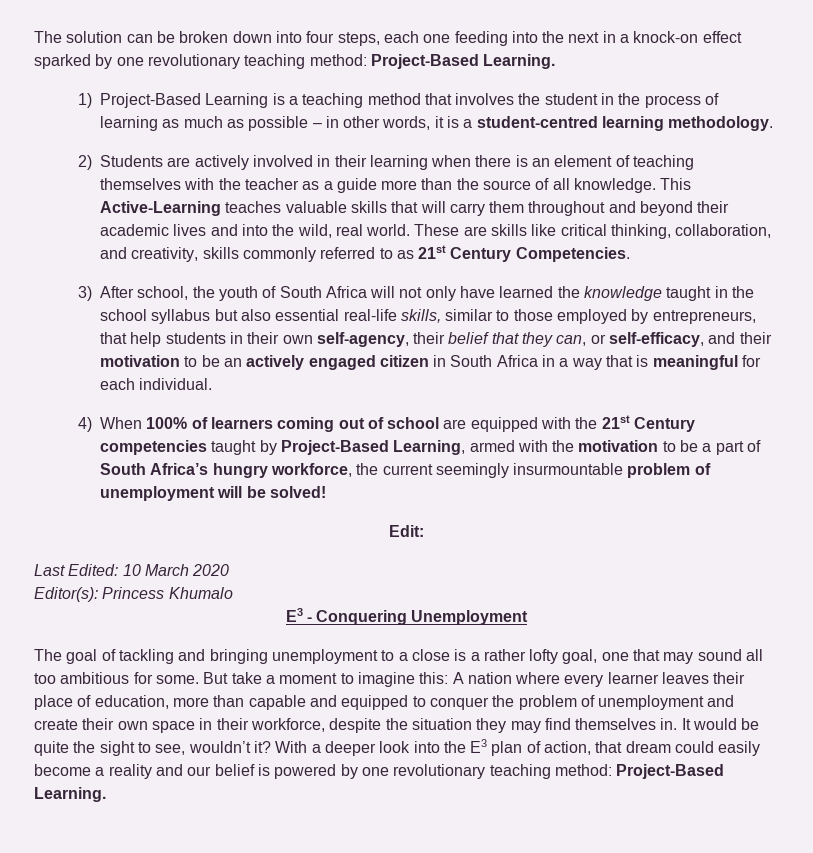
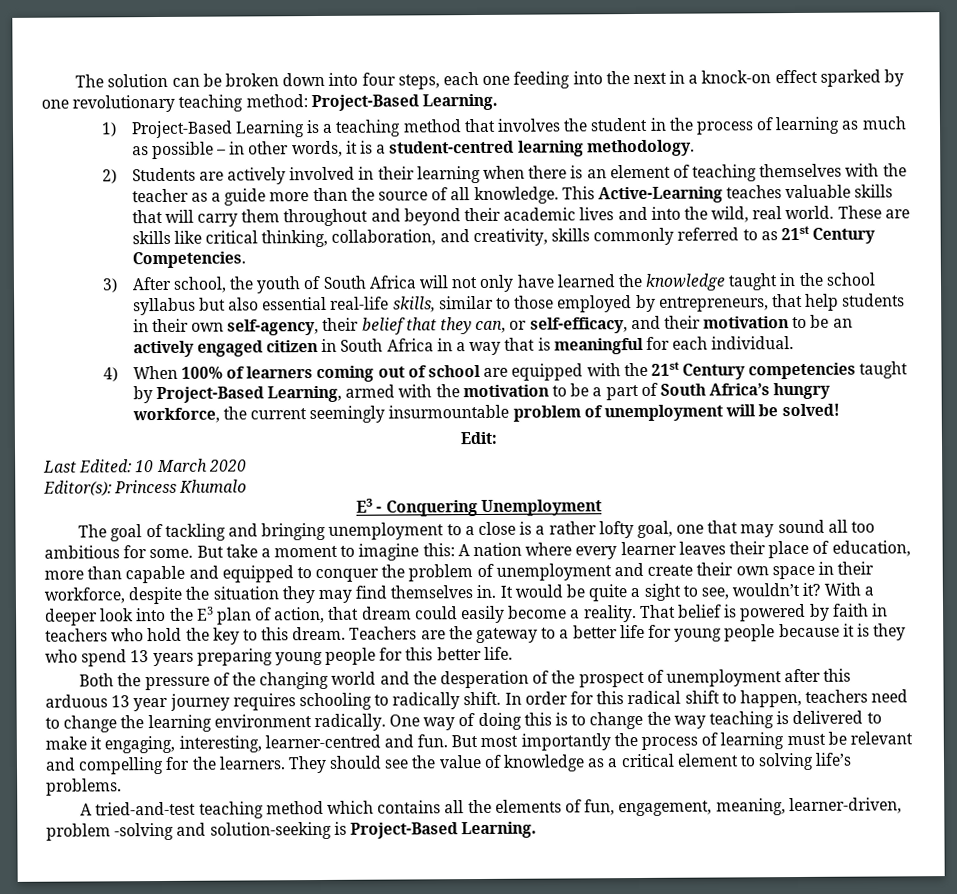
- It would be quite the sight to see, wouldn’t it?
+ It would be quite a sight to see, wouldn’t it?
- With a deeper look into the E3 plan of action, that dream could easily become a reality and our belief is powered by one revolutionary teaching method: Project-Based Learning.
+ With a deeper look into the E3 plan of action, that dream could easily become a reality. That belief is powered by faith in teachers who hold the key to this dream. Teachers are the gateway to a better life for young people because it is they who spend 13 years preparing young people for this better life.
+ Both the pressure of the changing world and the desperation of the prospect of unemployment after this arduous 13 year journey requires schooling to radically shift. In order for this radical shift to happen, teachers need to change the learning environment radically. One way of doing this is to change the way teaching is delivered to make it engaging, interesting, learner-centred and fun. But most importantly the process of learning must be relevant and compelling for the learners. They should see the value of knowledge as a critical element to solving life’s problems.
+ A tried-and-test teaching method which contains all the elements of fun, engagement, meaning, learner-driven, problem -solving and solution-seeking is Project-Based Learning.

